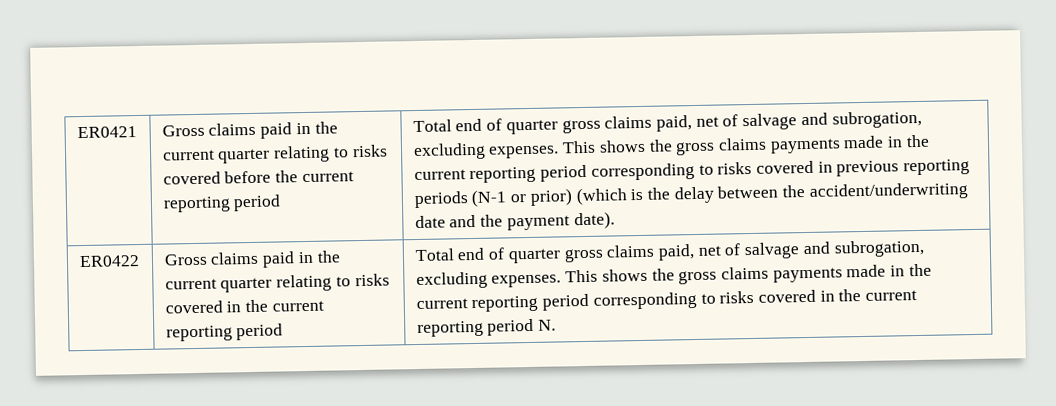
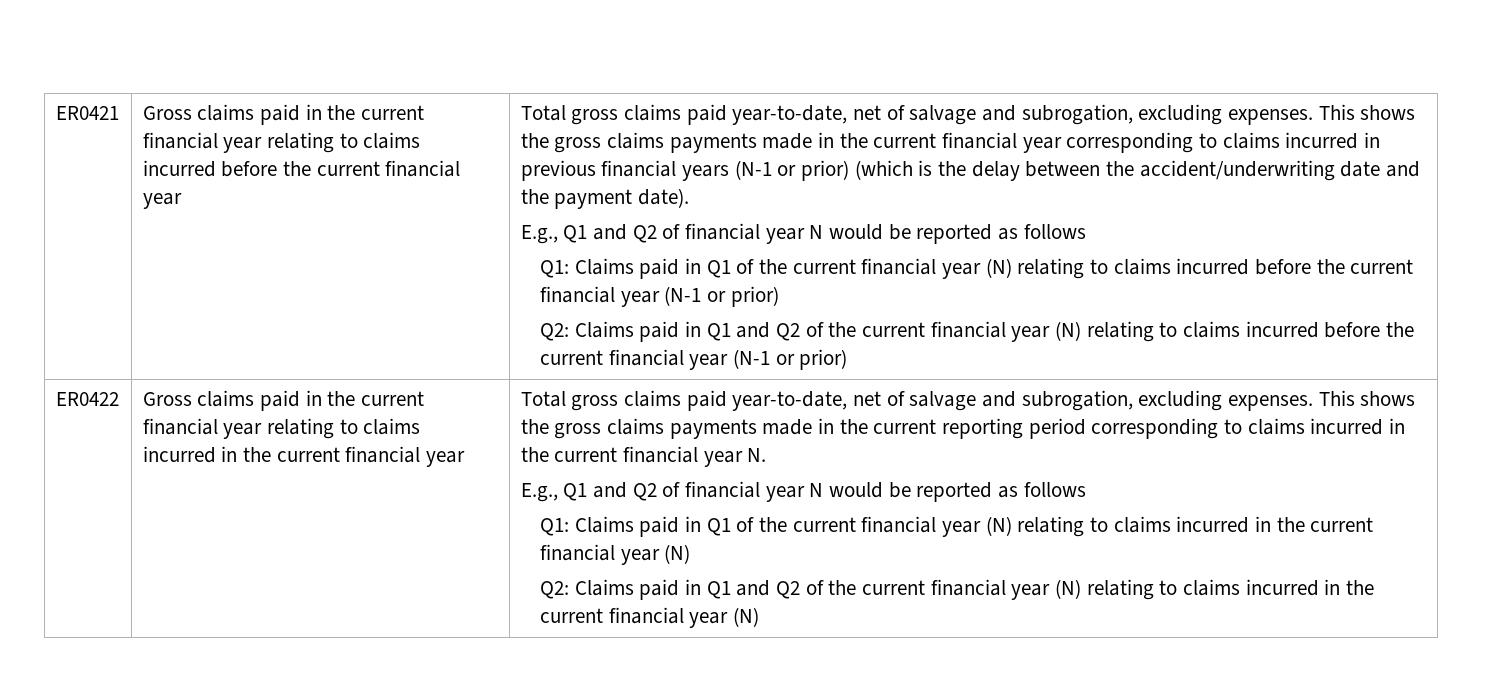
- Gross claims paid in the current quarter relating to risks covered before the current reporting period | Total end of quarter gross claims paid, net of salvage and subrogation, excluding expenses.
+ Gross claims paid in the current financial year relating to claims incurred before the current financial year | Total gross claims paid year-to-date, net of salvage and subrogation, excluding expenses. This shows the gross claims payments made in the current financial year corresponding to claims incurred in previous financial years (N-1 or prior) (which is the delay between the accident/underwriting date and the payment date).
+ E.g., Q1 and Q2 of financial year N would be reported as follows
+ Q1: Claims paid in Q1 of the current financial year (N) relating to claims incurred before the current financial year (N-1 or prior)
+ Q2: Claims paid in Q1 and Q2 of the current financial year (N) relating to claims incurred before the current financial year (N-1 or prior)
+ ER0422 | Gross claims paid in the current financial year relating to claims incurred in the current financial year | Total gross claims paid year-to-date, net of salvage and subrogation, excluding expenses.
- This shows the gross claims payments made in the current reporting period corresponding to risks covered in previous reporting periods (N-1 or prior) (which is the delay between the accident/underwriting date and the payment date).
- ER0422 | Gross claims paid in the current quarter relating to risks covered in the current reporting period | Total end of quarter gross claims paid, net of salvage and subrogation, excluding expenses. This shows the gross claims payments made in the current reporting period corresponding to risks covered in the current reporting period N.
+ This shows the gross claims payments made in the current reporting period corresponding to claims incurred in the current financial year N.
+ E.g., Q1 and Q2 of financial year N would be reported as follows
+ Q1: Claims paid in Q1 of the current financial year (N) relating to claims incurred in the current financial year (N)
+ Q2: Claims paid in Q1 and Q2 of the current financial year (N) relating to claims incurred in the current financial year (N)

